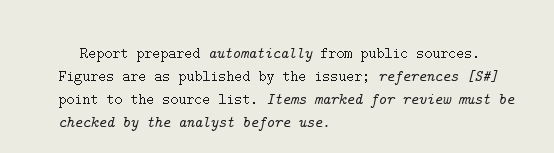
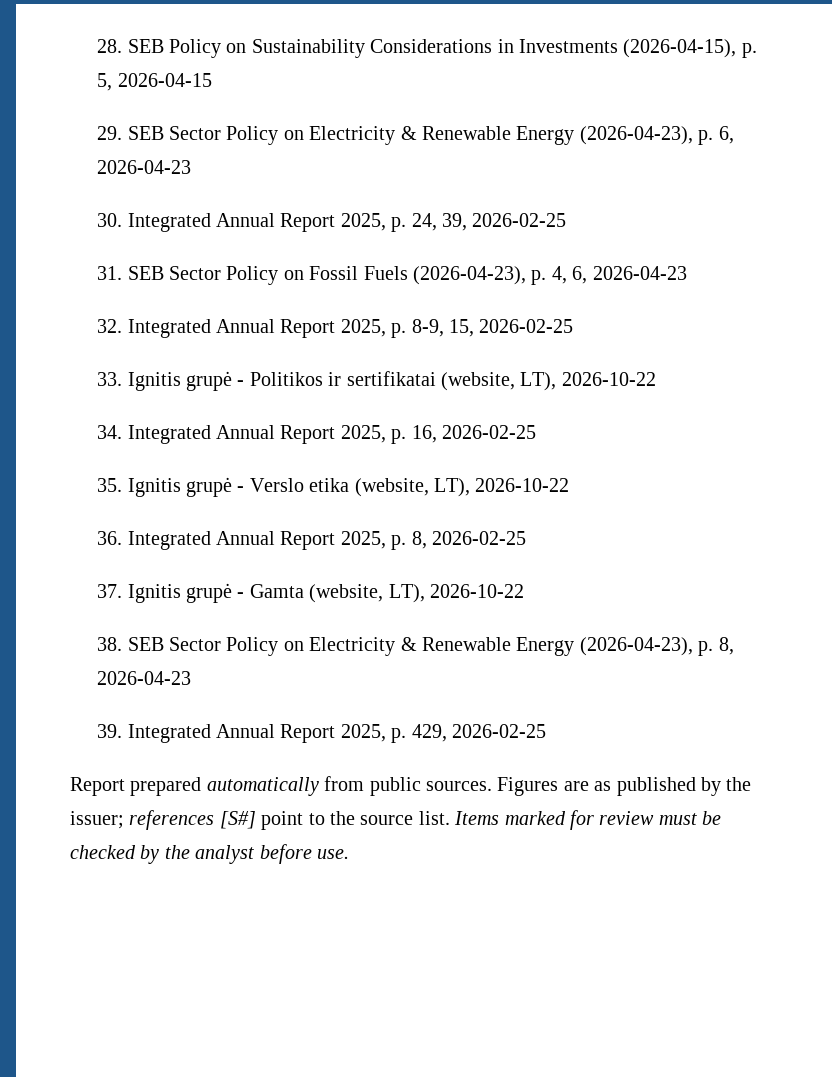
+ 28. SEB Policy on Sustainability Considerations in Investments (2026-04-15), p. 5, 2026-04-15
+ 29. SEB Sector Policy on Electricity & Renewable Energy (2026-04-23), p. 6, 2026-04-23
+ 30. Integrated Annual Report 2025, p. 24, 39, 2026-02-25
+ 31. SEB Sector Policy on Fossil Fuels (2026-04-23), p. 4, 6, 2026-04-23
+ 32. Integrated Annual Report 2025, p. 8-9, 15, 2026-02-25
+ 33. Ignitis grupė - Politikos ir sertifikatai (website, LT), 2026-10-22
+ 34. Integrated Annual Report 2025, p. 16, 2026-02-25
+ 35. Ignitis grupė - Verslo etika (website, LT), 2026-10-22
+ 36. Integrated Annual Report 2025, p. 8, 2026-02-25
+ 37. Ignitis grupė - Gamta (website, LT), 2026-10-22
+ 38. SEB Sector Policy on Electricity & Renewable Energy (2026-04-23), p. 8, 2026-04-23
+ 39. Integrated Annual Report 2025, p. 429, 2026-02-25

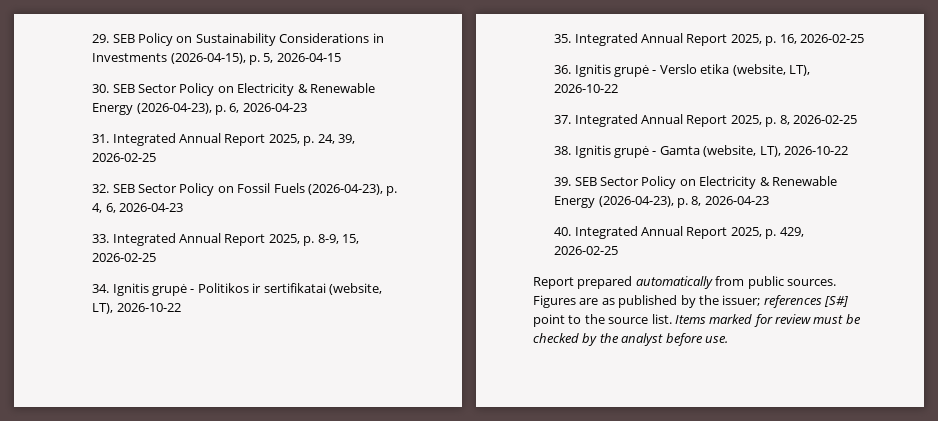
- 28. SEB Policy on Sustainability Considerations in Investments (2026-04-15), p. 5, 2026-04-15
+ 29. SEB Policy on Sustainability Considerations in Investments (2026-04-15), p. 5, 2026-04-15
- 29. SEB Sector Policy on Electricity & Renewable Energy (2026-04-23), p. 6, 2026-04-23
+ 30. SEB Sector Policy on Electricity & Renewable Energy (2026-04-23), p. 6, 2026-04-23
- 30. Integrated Annual Report 2025, p. 24, 39, 2026-02-25
+ 31. Integrated Annual Report 2025, p. 24, 39, 2026-02-25
- 31. SEB Sector Policy on Fossil Fuels (2026-04-23), p. 4, 6, 2026-04-23
+ 32. SEB Sector Policy on Fossil Fuels (2026-04-23), p. 4, 6, 2026-04-23
- 32. Integrated Annual Report 2025, p. 8-9, 15, 2026-02-25
+ 33. Integrated Annual Report 2025, p. 8-9, 15, 2026-02-25
- 33. Ignitis grupė - Politikos ir sertifikatai (website, LT), 2026-10-22
+ 34. Ignitis grupė - Politikos ir sertifikatai (website, LT), 2026-10-22
- 34. Integrated Annual Report 2025, p. 16, 2026-02-25
+ 35. Integrated Annual Report 2025, p. 16, 2026-02-25
- 35. Ignitis grupė - Verslo etika (website, LT), 2026-10-22
+ 36. Ignitis grupė - Verslo etika (website, LT), 2026-10-22
- 36. Integrated Annual Report 2025, p. 8, 2026-02-25
+ 37. Integrated Annual Report 2025, p. 8, 2026-02-25
- 37. Ignitis grupė - Gamta (website, LT), 2026-10-22
+ 38. Ignitis grupė - Gamta (website, LT), 2026-10-22
- 38. SEB Sector Policy on Electricity & Renewable Energy (2026-04-23), p. 8, 2026-04-23
+ 39. SEB Sector Policy on Electricity & Renewable Energy (2026-04-23), p. 8, 2026-04-23
- 39. Integrated Annual Report 2025, p. 429, 2026-02-25
+ 40. Integrated Annual Report 2025, p. 429, 2026-02-25

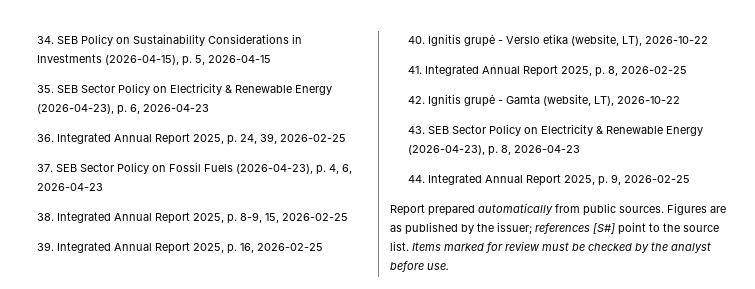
- 29. SEB Policy on Sustainability Considerations in Investments (2026-04-15), p. 5, 2026-04-15
+ 34. SEB Policy on Sustainability Considerations in Investments (2026-04-15), p. 5, 2026-04-15
- 30. SEB Sector Policy on Electricity & Renewable Energy (2026-04-23), p. 6, 2026-04-23
+ 35. SEB Sector Policy on Electricity & Renewable Energy (2026-04-23), p. 6, 2026-04-23
- 31. Integrated Annual Report 2025, p. 24, 39, 2026-02-25
+ 36. Integrated Annual Report 2025, p. 24, 39, 2026-02-25
- 32. SEB Sector Policy on Fossil Fuels (2026-04-23), p. 4, 6, 2026-04-23
+ 37. SEB Sector Policy on Fossil Fuels (2026-04-23), p. 4, 6, 2026-04-23
- 33. Integrated Annual Report 2025, p. 8-9, 15, 2026-02-25
+ 38. Integrated Annual Report 2025, p. 8-9, 15, 2026-02-25
- 34. Ignitis grupė - Politikos ir sertifikatai (website, LT), 2026-10-22
- 35. Integrated Annual Report 2025, p. 16, 2026-02-25
+ 39. Integrated Annual Report 2025, p. 16, 2026-02-25
- 36. Ignitis grupė - Verslo etika (website, LT), 2026-10-22
+ 40. Ignitis grupė - Verslo etika (website, LT), 2026-10-22
- 37. Integrated Annual Report 2025, p. 8, 2026-02-25
+ 41. Integrated Annual Report 2025, p. 8, 2026-02-25
- 38. Ignitis grupė - Gamta (website, LT), 2026-10-22
+ 42. Ignitis grupė - Gamta (website, LT), 2026-10-22
- 39. SEB Sector Policy on Electricity & Renewable Energy (2026-04-23), p. 8, 2026-04-23
+ 43. SEB Sector Policy on Electricity & Renewable Energy (2026-04-23), p. 8, 2026-04-23
- 40. Integrated Annual Report 2025, p. 429, 2026-02-25
+ 44. Integrated Annual Report 2025, p. 9, 2026-02-25

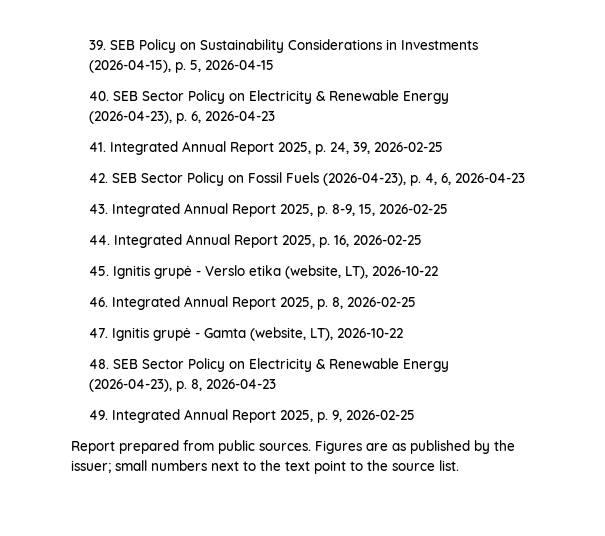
- 34. SEB Policy on Sustainability Considerations in Investments (2026-04-15), p. 5, 2026-04-15
+ 39. SEB Policy on Sustainability Considerations in Investments (2026-04-15), p. 5, 2026-04-15
- 35. SEB Sector Policy on Electricity & Renewable Energy (2026-04-23), p. 6, 2026-04-23
+ 40. SEB Sector Policy on Electricity & Renewable Energy (2026-04-23), p. 6, 2026-04-23
- 36. Integrated Annual Report 2025, p. 24, 39, 2026-02-25
+ 41. Integrated Annual Report 2025, p. 24, 39, 2026-02-25
- 37. SEB Sector Policy on Fossil Fuels (2026-04-23), p. 4, 6, 2026-04-23
+ 42. SEB Sector Policy on Fossil Fuels (2026-04-23), p. 4, 6, 2026-04-23
- 38. Integrated Annual Report 2025, p. 8-9, 15, 2026-02-25
+ 43. Integrated Annual Report 2025, p. 8-9, 15, 2026-02-25
- 39. Integrated Annual Report 2025, p. 16, 2026-02-25
+ 44. Integrated Annual Report 2025, p. 16, 2026-02-25
- 40. Ignitis grupė - Verslo etika (website, LT), 2026-10-22
+ 45. Ignitis grupė - Verslo etika (website, LT), 2026-10-22
- 41. Integrated Annual Report 2025, p. 8, 2026-02-25
+ 46. Integrated Annual Report 2025, p. 8, 2026-02-25
- 42. Ignitis grupė - Gamta (website, LT), 2026-10-22
+ 47. Ignitis grupė - Gamta (website, LT), 2026-10-22
- 43. SEB Sector Policy on Electricity & Renewable Energy (2026-04-23), p. 8, 2026-04-23
+ 48. SEB Sector Policy on Electricity & Renewable Energy (2026-04-23), p. 8, 2026-04-23
- 44. Integrated Annual Report 2025, p. 9, 2026-02-25
+ 49. Integrated Annual Report 2025, p. 9, 2026-02-25
- Report prepared automatically from public sources.
+ Report prepared from public sources.
- Figures are as published by the issuer; references [S#] point to the source list. Items marked for review must be checked by the analyst before use.
+ Figures are as published by the issuer; small numbers next to the text point to the source list.

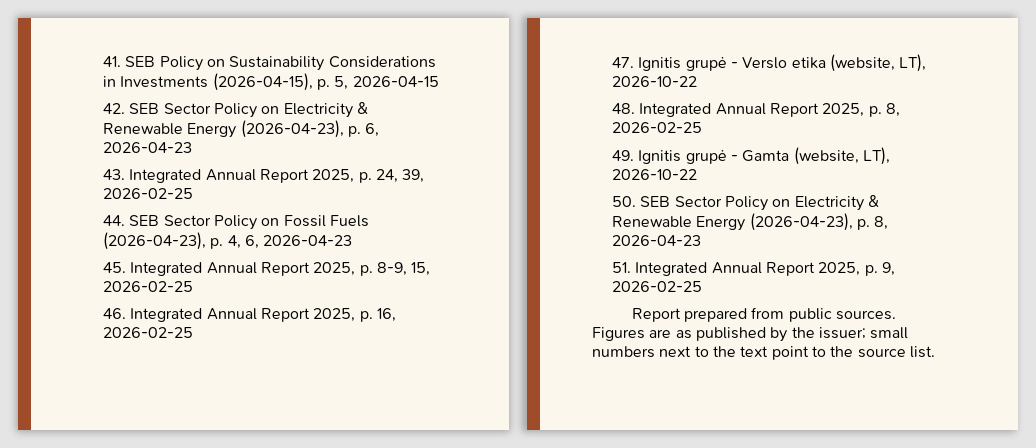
- 39. SEB Policy on Sustainability Considerations in Investments (2026-04-15), p. 5, 2026-04-15
+ 41. SEB Policy on Sustainability Considerations in Investments (2026-04-15), p. 5, 2026-04-15
- 40. SEB Sector Policy on Electricity & Renewable Energy (2026-04-23), p. 6, 2026-04-23
+ 42. SEB Sector Policy on Electricity & Renewable Energy (2026-04-23), p. 6, 2026-04-23
- 41. Integrated Annual Report 2025, p. 24, 39, 2026-02-25
+ 43. Integrated Annual Report 2025, p. 24, 39, 2026-02-25
- 42. SEB Sector Policy on Fossil Fuels (2026-04-23), p. 4, 6, 2026-04-23
+ 44. SEB Sector Policy on Fossil Fuels (2026-04-23), p. 4, 6, 2026-04-23
- 43. Integrated Annual Report 2025, p. 8-9, 15, 2026-02-25
+ 45. Integrated Annual Report 2025, p. 8-9, 15, 2026-02-25
- 44. Integrated Annual Report 2025, p. 16, 2026-02-25
+ 46. Integrated Annual Report 2025, p. 16, 2026-02-25
- 45. Ignitis grupė - Verslo etika (website, LT), 2026-10-22
+ 47. Ignitis grupė - Verslo etika (website, LT), 2026-10-22
- 46. Integrated Annual Report 2025, p. 8, 2026-02-25
+ 48. Integrated Annual Report 2025, p. 8, 2026-02-25
- 47. Ignitis grupė - Gamta (website, LT), 2026-10-22
+ 49. Ignitis grupė - Gamta (website, LT), 2026-10-22
- 48. SEB Sector Policy on Electricity & Renewable Energy (2026-04-23), p. 8, 2026-04-23
+ 50. SEB Sector Policy on Electricity & Renewable Energy (2026-04-23), p. 8, 2026-04-23
- 49. Integrated Annual Report 2025, p. 9, 2026-02-25
+ 51. Integrated Annual Report 2025, p. 9, 2026-02-25

